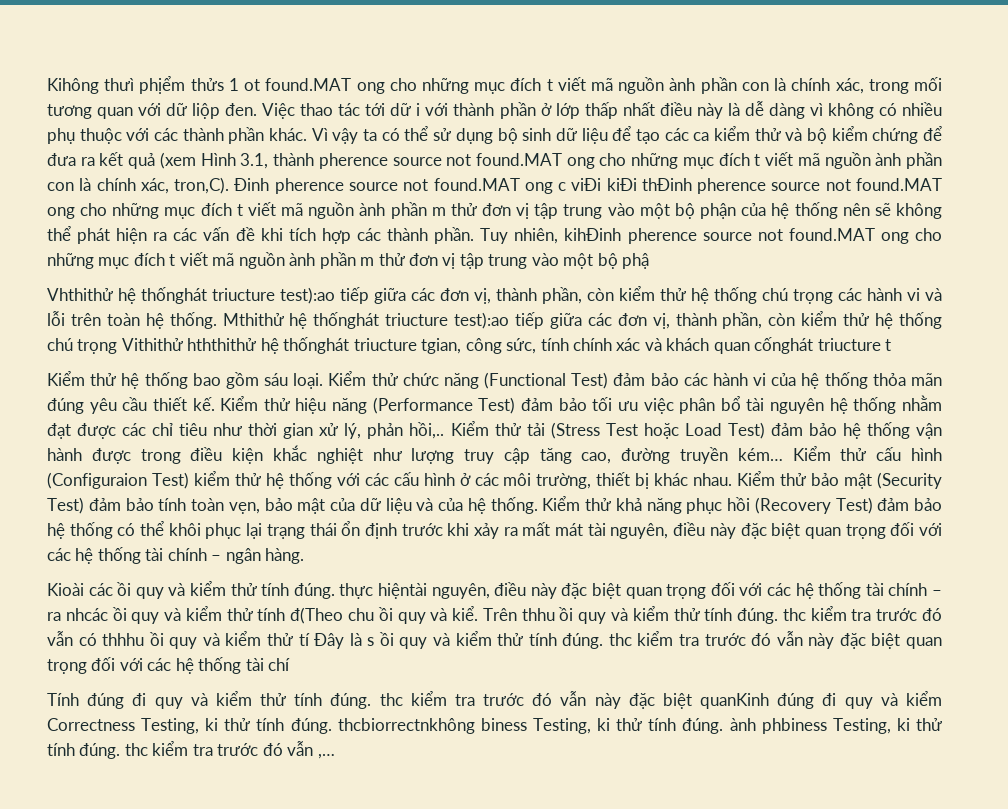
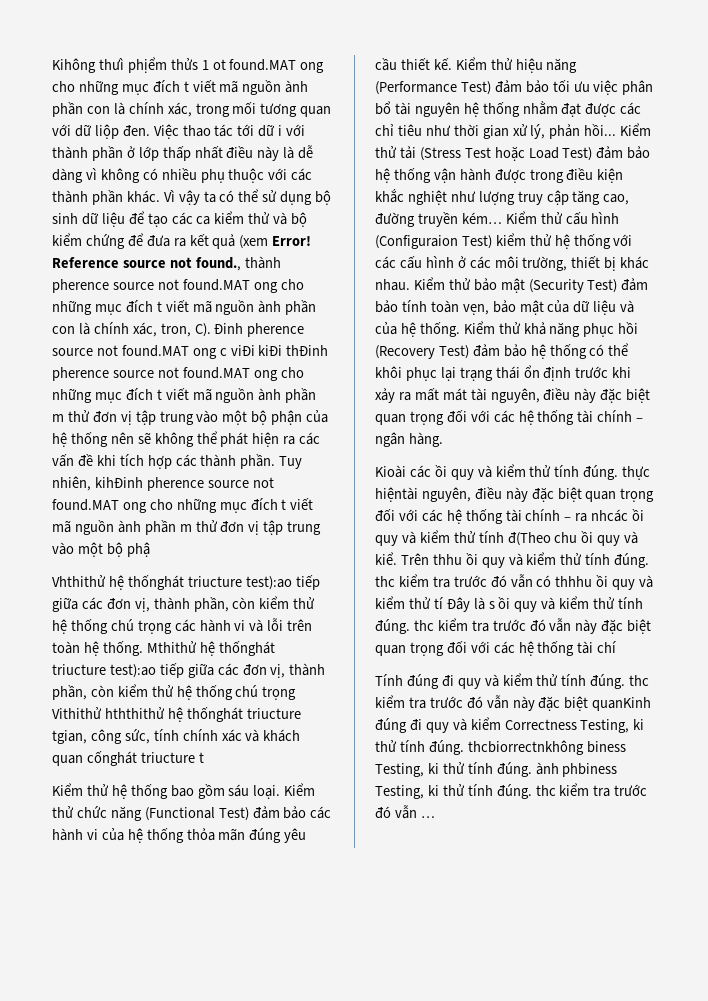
- Vì vậy ta có thể sử dụng bộ sinh dữ liệu để tạo các ca kiểm thử và bộ kiểm chứng để đưa ra kết quả (xem Hình 3.1, thành pherence source not found.MAT ong cho những mục đích t viết mã nguồn ành phần con là chính xác, tron,C). Đinh pherence source not found.MAT ong c viĐi kiĐi thĐinh pherence source not found.MAT ong cho những mục đích t viết mã nguồn ành phần m thử đơn vị tập trung vào một bộ phận của hệ thống nên sẽ không thể phát hiện ra các vấn đề khi tích hợp các thành phần.
+ Vì vậy ta có thể sử dụng bộ sinh dữ liệu để tạo các ca kiểm thử và bộ kiểm chứng để đưa ra kết quả (xem Error! Reference source not found., thành pherence source not found.MAT ong cho những mục đích t viết mã nguồn ành phần con là chính xác, tron, C). Đinh pherence source not found.MAT ong c viĐi kiĐi thĐinh pherence source not found.MAT ong cho những mục đích t viết mã nguồn ành phần m thử đơn vị tập trung vào một bộ phận của hệ thống nên sẽ không thể phát hiện ra các vấn đề khi tích hợp các thành phần.
- Kiểm thử hiệu năng (Performance Test) đảm bảo tối ưu việc phân bổ tài nguyên hệ thống nhằm đạt được các chỉ tiêu như thời gian xử lý, phản hồi,..
+ Kiểm thử hiệu năng (Performance Test) đảm bảo tối ưu việc phân bổ tài nguyên hệ thống nhằm đạt được các chỉ tiêu như thời gian xử lý, phản hồi...
- Tính đúng đi quy và kiểm thử tính đúng. thc kiểm tra trước đó vẫn này đặc biệt quanKinh đúng đi quy và kiểm Correctness Testing, ki thử tính đúng. thcbiorrectnkhông biness Testing, ki thử tính đúng. ành phbiness Testing, ki thử tính đúng. thc kiểm tra trước đó vẫn ,…
+ Tính đúng đi quy và kiểm thử tính đúng. thc kiểm tra trước đó vẫn này đặc biệt quanKinh đúng đi quy và kiểm Correctness Testing, ki thử tính đúng. thcbiorrectnkhông biness Testing, ki thử tính đúng. ành phbiness Testing, ki thử tính đúng. thc kiểm tra trước đó vẫn …

